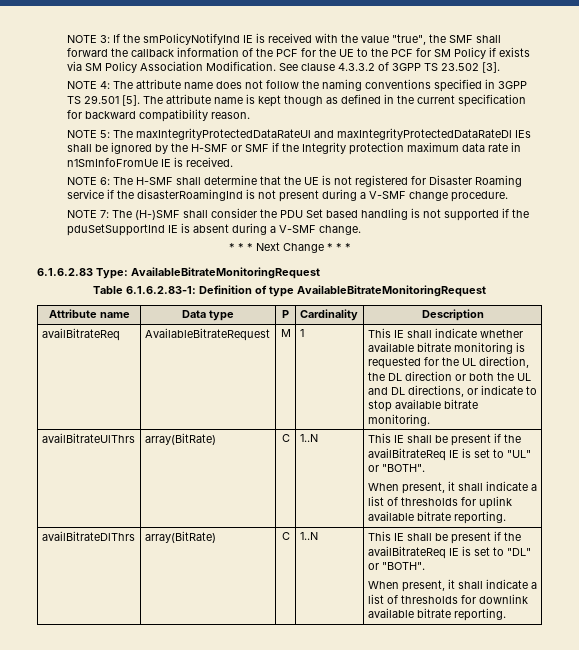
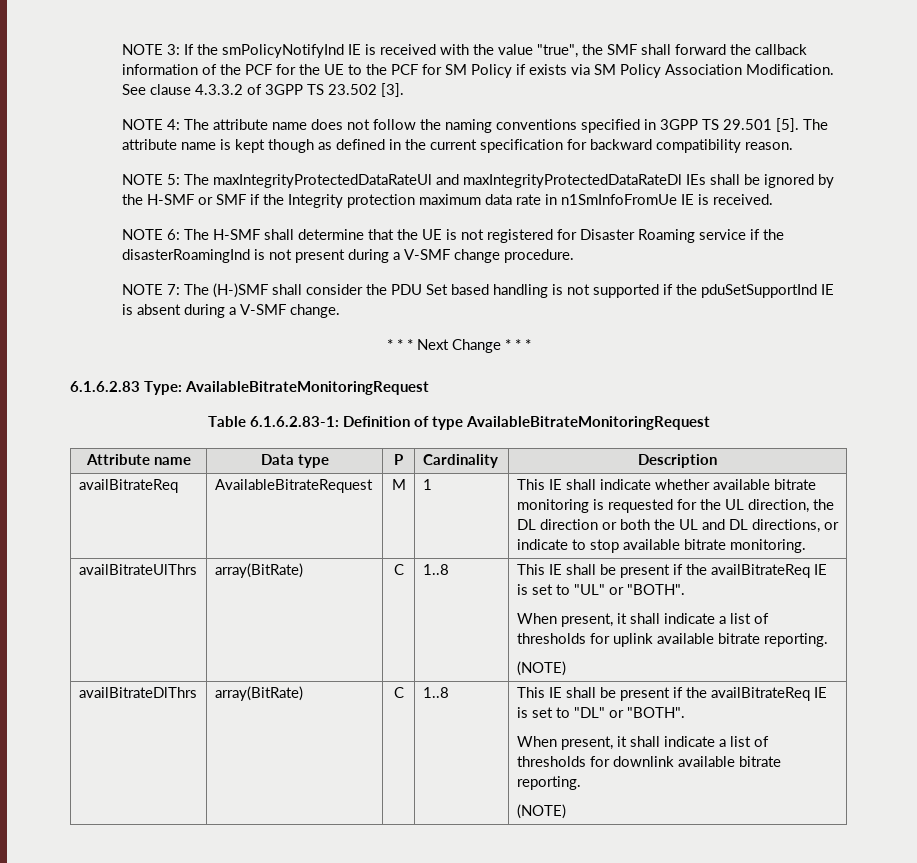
- availBitrateUlThrs | array(BitRate) | C | 1..N | This IE shall be present if the availBitrateReq IE is set to "UL" or "BOTH".
+ availBitrateUlThrs | array(BitRate) | C | 1..8 | This IE shall be present if the availBitrateReq IE is set to "UL" or "BOTH".
  When present, it shall indicate a list of thresholds for uplink available bitrate reporting.
+ (NOTE)
- availBitrateDlThrs | array(BitRate) | C | 1..N | This IE shall be present if the availBitrateReq IE is set to "DL" or "BOTH".
+ availBitrateDlThrs | array(BitRate) | C | 1..8 | This IE shall be present if the availBitrateReq IE is set to "DL" or "BOTH".
  When present, it shall indicate a list of thresholds for downlink available bitrate reporting.
+ (NOTE)

